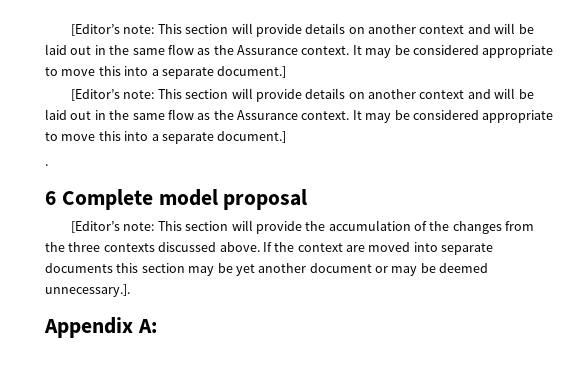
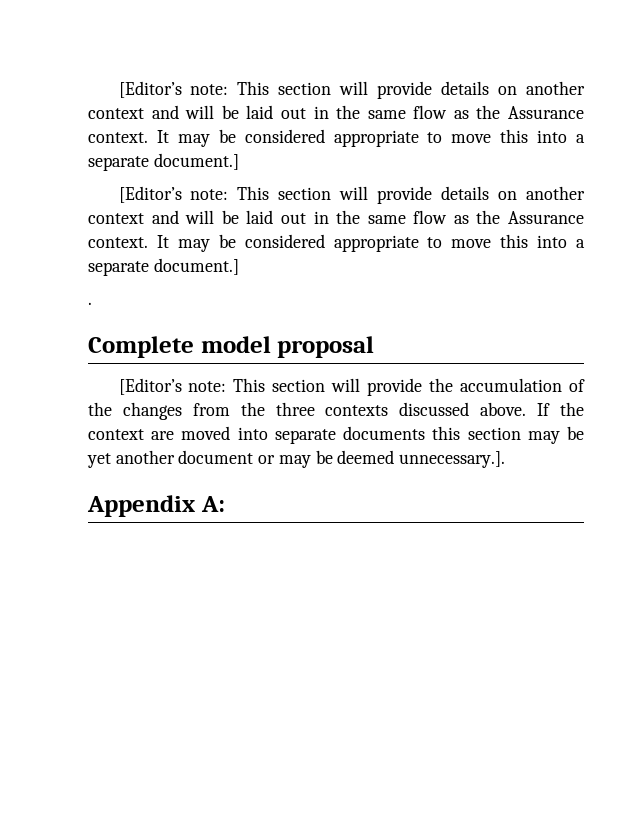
- 6 Complete model proposal
+ Complete model proposal

